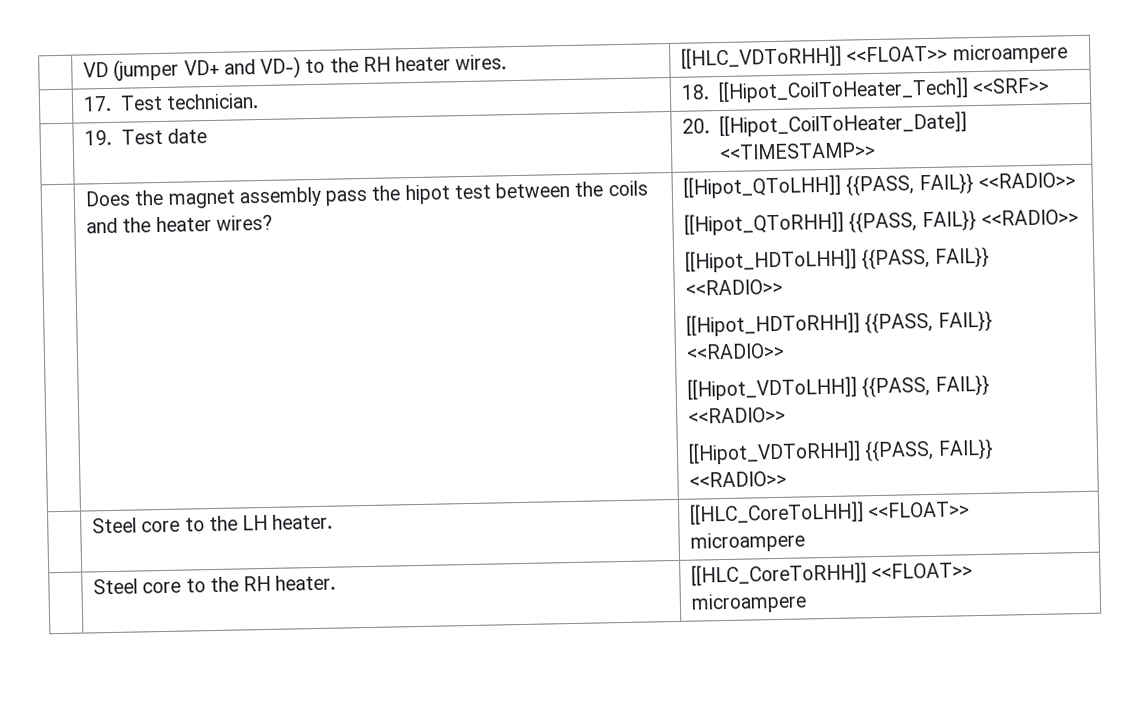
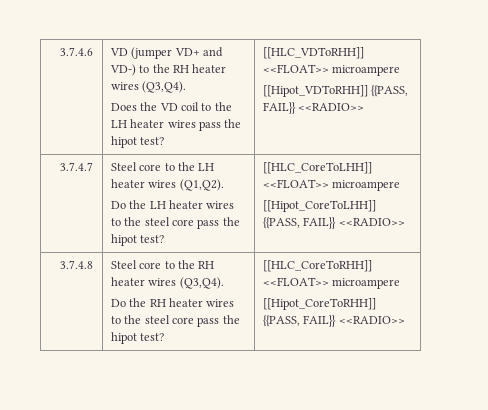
- | VD (jumper VD+ and VD-) to the RH heater wires. | [[HLC_VDToRHH]] <<FLOAT>> microampere
- | 17. Test technician. | 18. [[Hipot_CoilToHeater_Tech]] <<SRF>>
- | 19. Test date | 20. [[Hipot_CoilToHeater_Date]] <<TIMESTAMP>>
- | Does the magnet assembly pass the hipot test between the coils and the heater wires? | [[Hipot_QToLHH]] {{PASS, FAIL}} <<RADIO>>
- [[Hipot_QToRHH]] {{PASS, FAIL}} <<RADIO>>
- [[Hipot_HDToLHH]] {{PASS, FAIL}} <<RADIO>>
- [[Hipot_HDToRHH]] {{PASS, FAIL}} <<RADIO>>
- [[Hipot_VDToLHH]] {{PASS, FAIL}} <<RADIO>>
+ 3.7.4.6 | VD (jumper VD+ and VD-) to the RH heater wires (Q3,Q4).
+ Does the VD coil to the LH heater wires pass the hipot test? | [[HLC_VDToRHH]] <<FLOAT>> microampere
- | Steel core to the LH heater. | [[HLC_CoreToLHH]] <<FLOAT>> microampere
- | Steel core to the RH heater. | [[HLC_CoreToRHH]] <<FLOAT>> microampere
+ 3.7.4.7 | Steel core to the LH heater wires (Q1,Q2).
+ Do the LH heater wires to the steel core pass the hipot test? | [[HLC_CoreToLHH]] <<FLOAT>> microampere
+ [[Hipot_CoreToLHH]] {{PASS, FAIL}} <<RADIO>>
+ 3.7.4.8 | Steel core to the RH heater wires (Q3,Q4).
+ Do the RH heater wires to the steel core pass the hipot test? | [[HLC_CoreToRHH]] <<FLOAT>> microampere
+ [[Hipot_CoreToRHH]] {{PASS, FAIL}} <<RADIO>>

